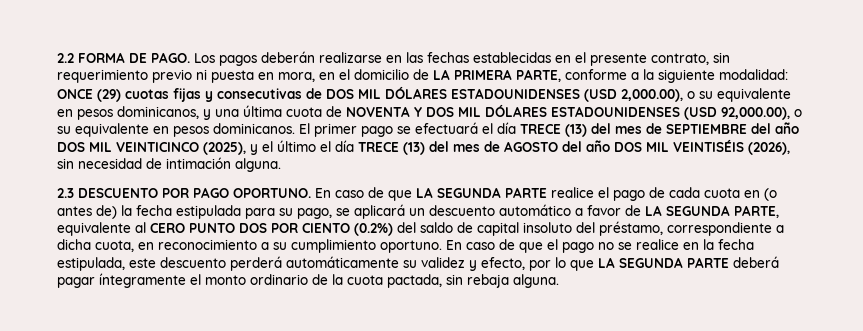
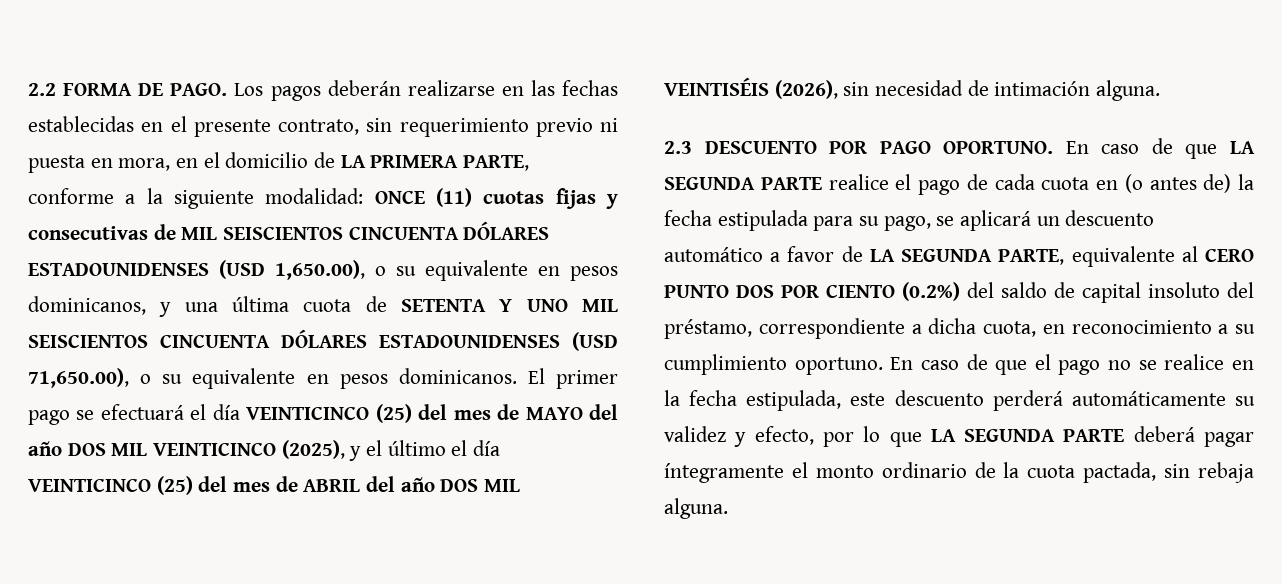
- Los pagos deberán realizarse en las fechas establecidas en el presente contrato, sin requerimiento previo ni puesta en mora, en el domicilio de LA PRIMERA PARTE, conforme a la siguiente modalidad: ONCE (29) cuotas fijas y consecutivas de DOS MIL DÓLARES ESTADOUNIDENSES (USD 2,000.00), o su equivalente en pesos dominicanos, y una última cuota de NOVENTA Y DOS MIL DÓLARES ESTADOUNIDENSES (USD 92,000.00), o su equivalente en pesos dominicanos.
+ Los pagos deberán realizarse en las fechas establecidas en el presente contrato, sin requerimiento previo ni puesta en mora, en el domicilio de LA PRIMERA PARTE, conforme a la siguiente modalidad: ONCE (11) cuotas fijas y consecutivas de MIL SEISCIENTOS CINCUENTA DÓLARES ESTADOUNIDENSES (USD 1,650.00), o su equivalente en pesos dominicanos, y una última cuota de SETENTA Y UNO MIL SEISCIENTOS CINCUENTA DÓLARES ESTADOUNIDENSES (USD 71,650.00), o su equivalente en pesos dominicanos.
- El primer pago se efectuará el día TRECE (13) del mes de SEPTIEMBRE del año DOS MIL VEINTICINCO (2025), y el último el día TRECE (13) del mes de AGOSTO del año DOS MIL VEINTISÉIS (2026), sin necesidad de intimación alguna.
+ El primer pago se efectuará el día VEINTICINCO (25) del mes de MAYO del año DOS MIL VEINTICINCO (2025), y el último el día VEINTICINCO (25) del mes de ABRIL del año DOS MIL VEINTISÉIS (2026), sin necesidad de intimación alguna.

